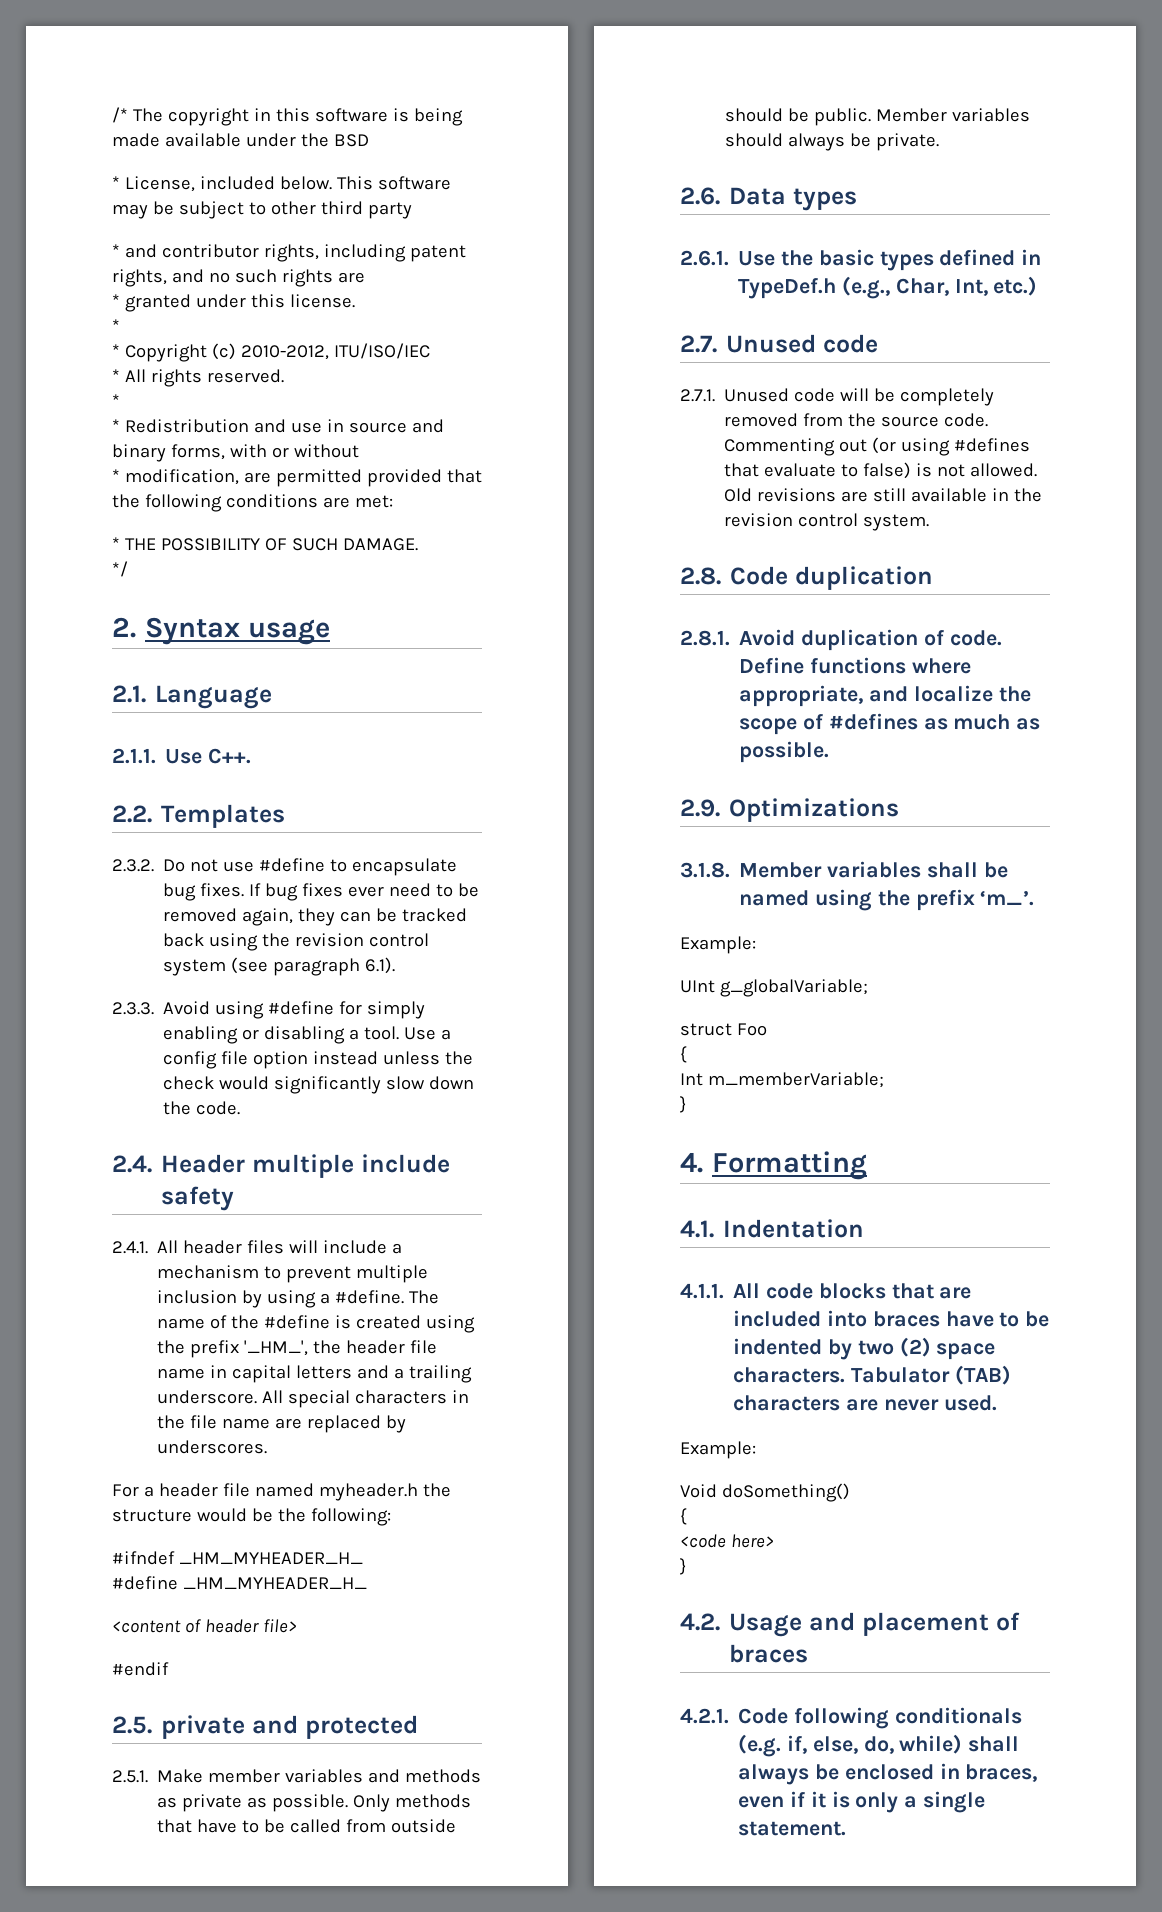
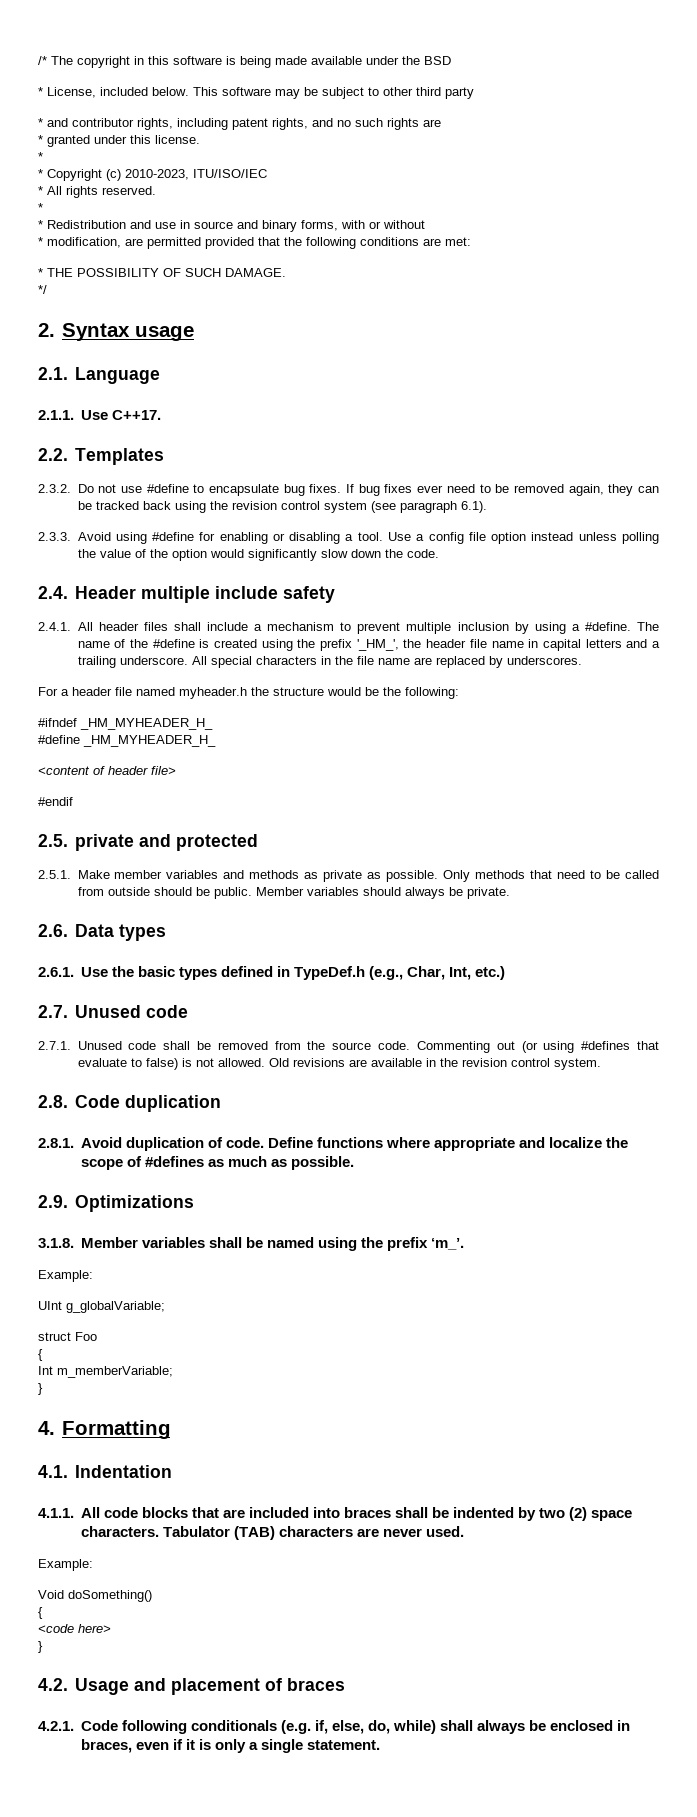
- * Copyright (c) 2010-2012, ITU/ISO/IEC
+ * Copyright (c) 2010-2023, ITU/ISO/IEC
- 2.1.1. Use C++.
+ 2.1.1. Use C++17.
- 2.3.3. Avoid using #define for simply enabling or disabling a tool.
+ 2.3.3. Avoid using #define for enabling or disabling a tool.
- Use a config file option instead unless the check would significantly slow down the code.
+ Use a config file option instead unless polling the value of the option would significantly slow down the code.
- 2.4.1. All header files will include a mechanism to prevent multiple inclusion by using a #define.
+ 2.4.1. All header files shall include a mechanism to prevent multiple inclusion by using a #define.
- Only methods that have to be called from outside should be public.
+ Only methods that need to be called from outside should be public.
- 2.7.1. Unused code will be completely removed from the source code.
+ 2.7.1. Unused code shall be removed from the source code.
- Old revisions are still available in the revision control system.
+ Old revisions are available in the revision control system.
- Define functions where appropriate, and localize the scope of #defines as much as possible.
+ Define functions where appropriate and localize the scope of #defines as much as possible.
- 4.1.1. All code blocks that are included into braces have to be indented by two (2) space characters.
+ 4.1.1. All code blocks that are included into braces shall be indented by two (2) space characters.

